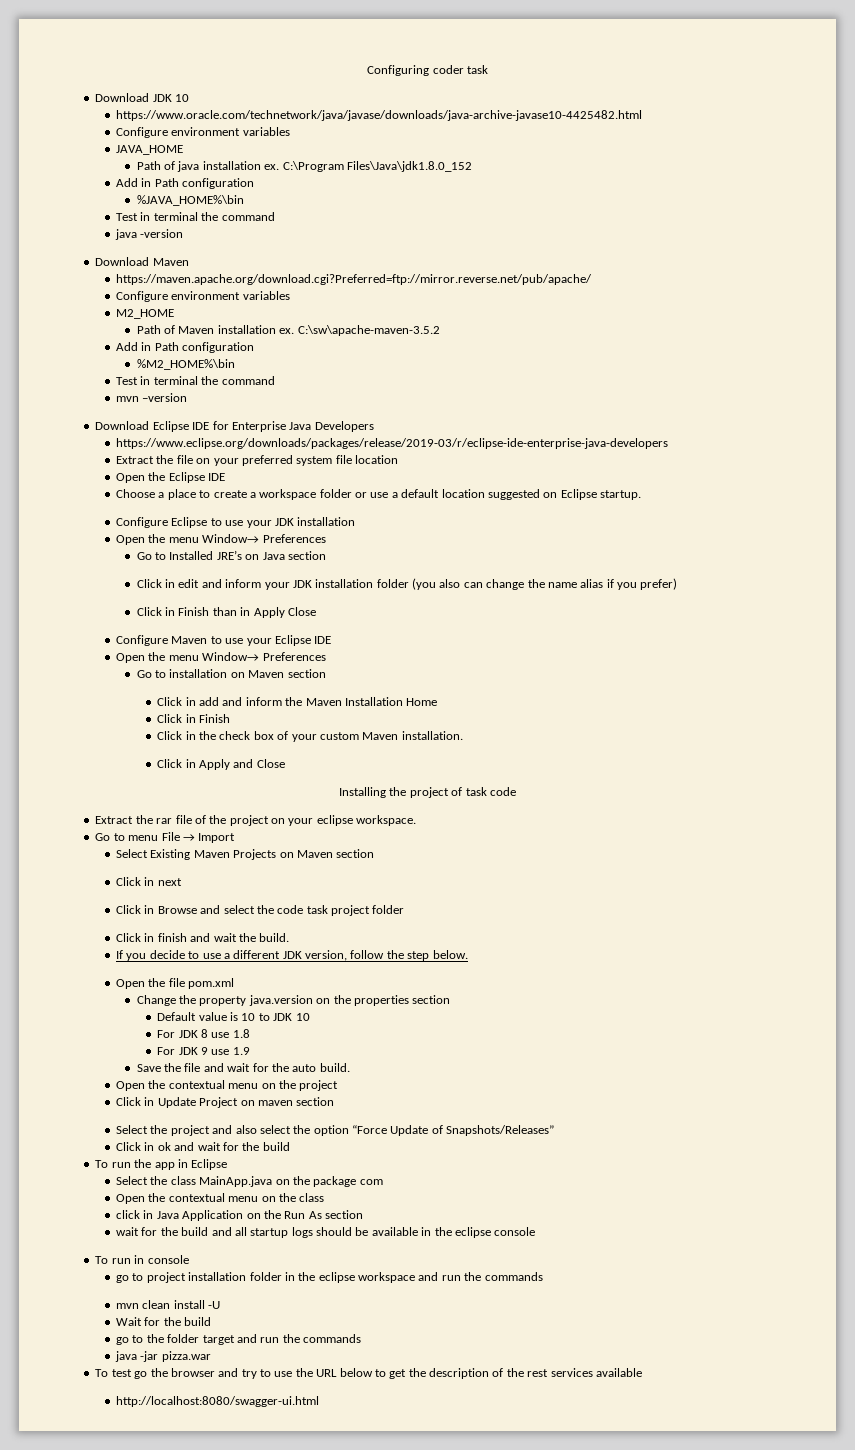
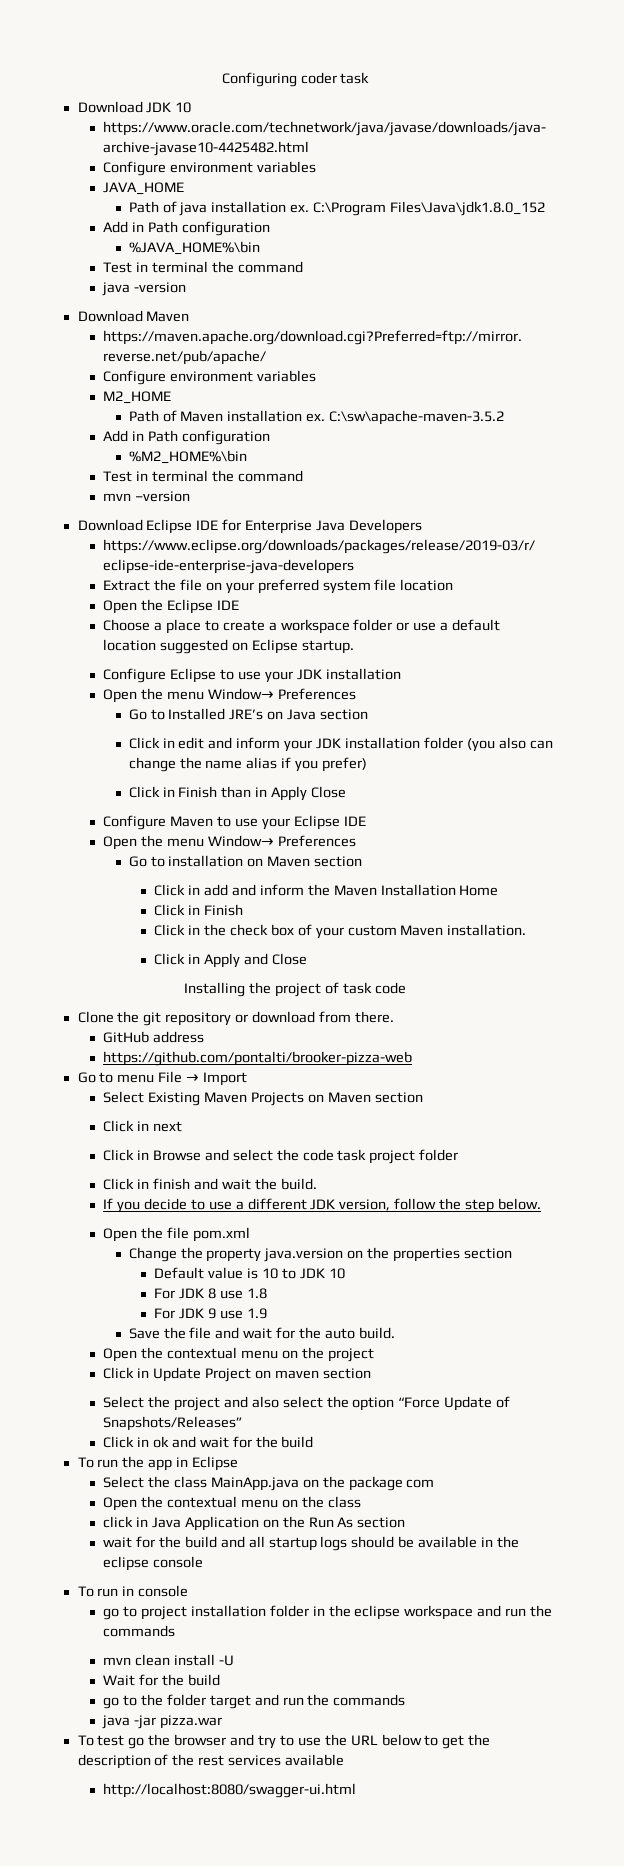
- Extract the rar file of the project on your eclipse workspace.
+ Clone the git repository or download from there.
+ GitHub address
+ https://github.com/pontalti/brooker-pizza-web

